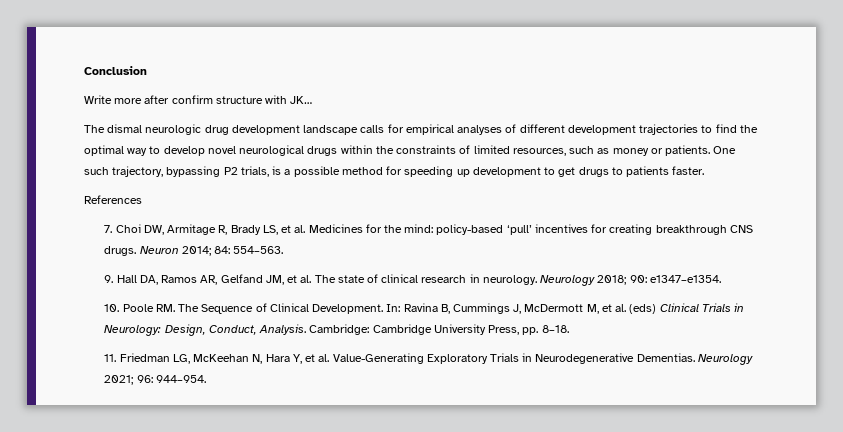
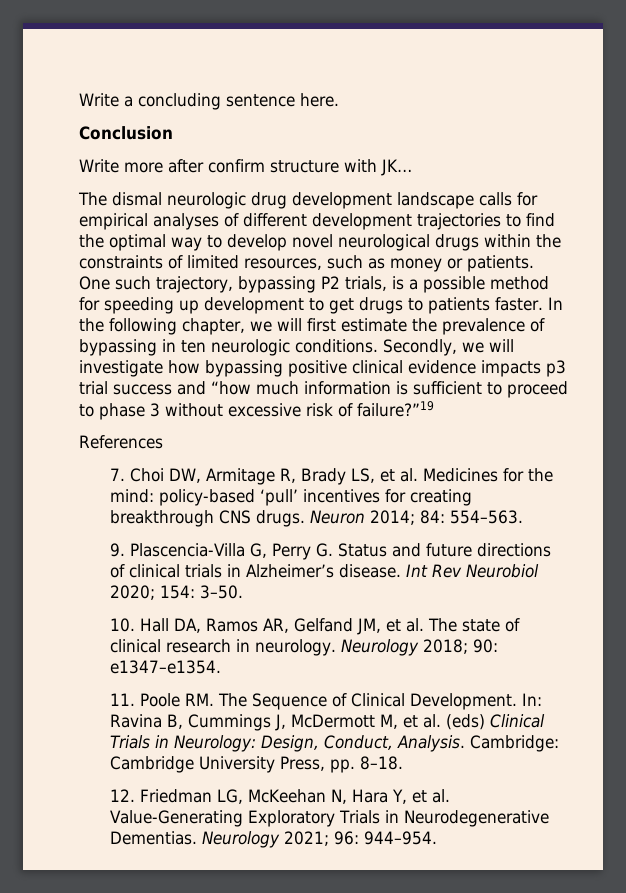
+ Write a concluding sentence here.
+ In the following chapter, we will first estimate the prevalence of bypassing in ten neurologic conditions. Secondly, we will investigate how bypassing positive clinical evidence impacts p3 trial success and “how much information is sufficient to proceed to phase 3 without excessive risk of failure?”19
- 9. Hall DA, Ramos AR, Gelfand JM, et al. The state of clinical research in neurology.
+ 9. Plascencia-Villa G, Perry G. Status and future directions of clinical trials in Alzheimer’s disease. Int Rev Neurobiol 2020; 154: 3–50.
+ 10. Hall DA, Ramos AR, Gelfand JM, et al. The state of clinical research in neurology.
- 10. Poole RM. The Sequence of Clinical Development.
+ 11. Poole RM. The Sequence of Clinical Development.
- 11. Friedman LG, McKeehan N, Hara Y, et al. Value-Generating Exploratory Trials in Neurodegenerative Dementias.
+ 12. Friedman LG, McKeehan N, Hara Y, et al. Value-Generating Exploratory Trials in Neurodegenerative Dementias.

